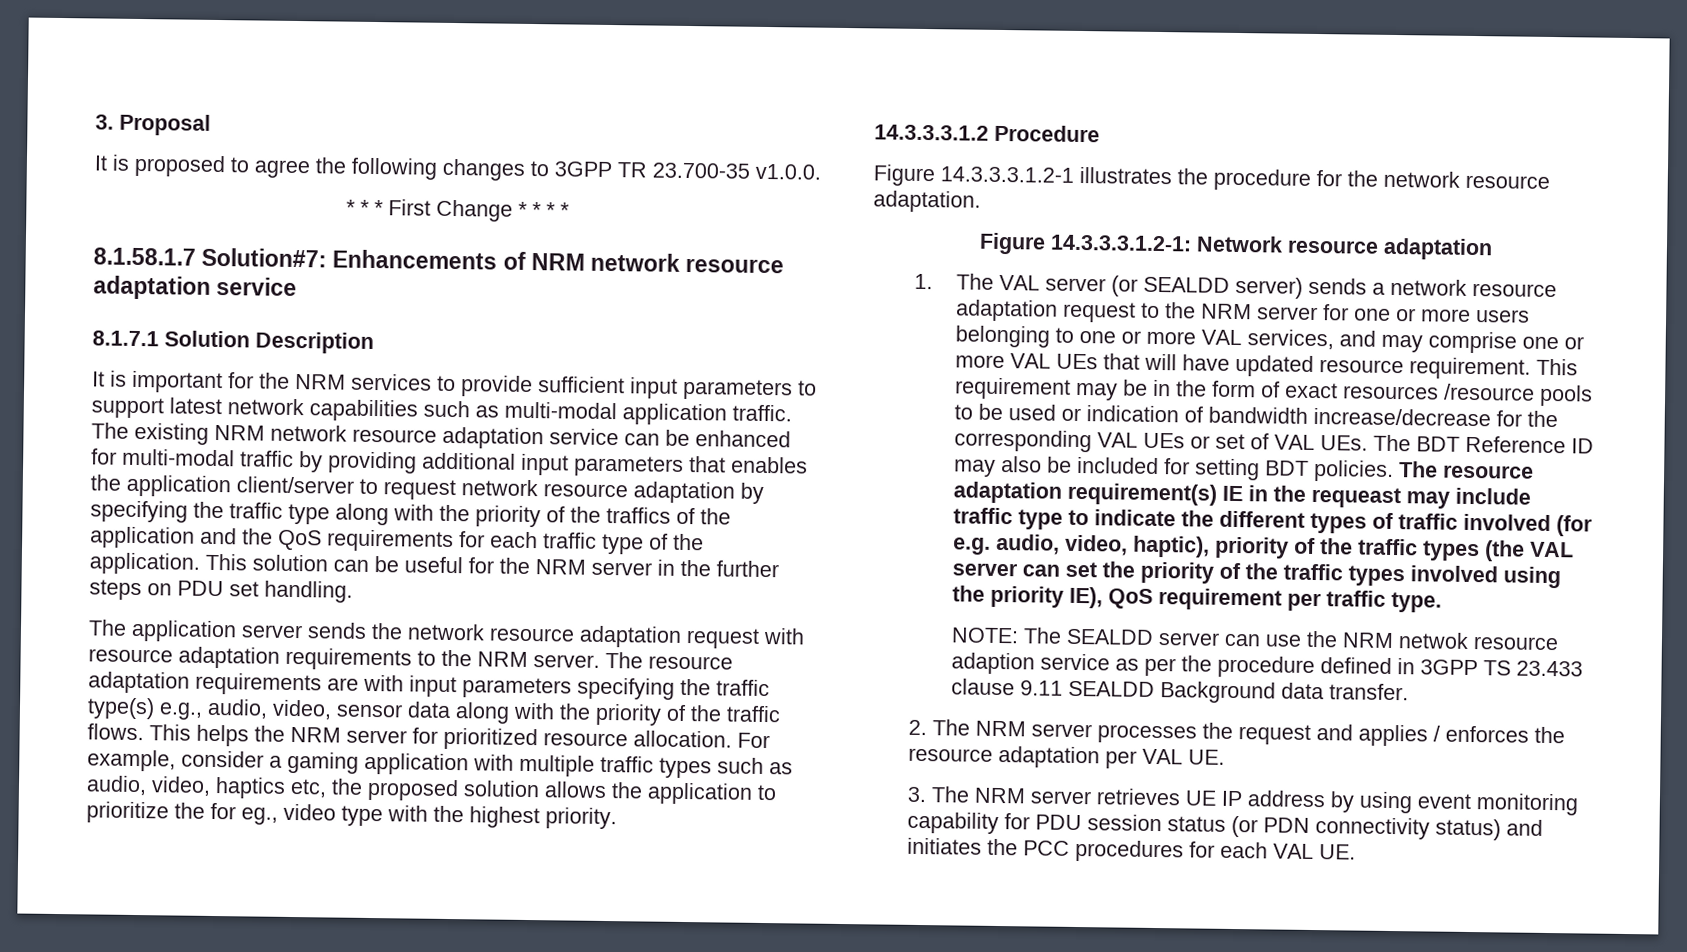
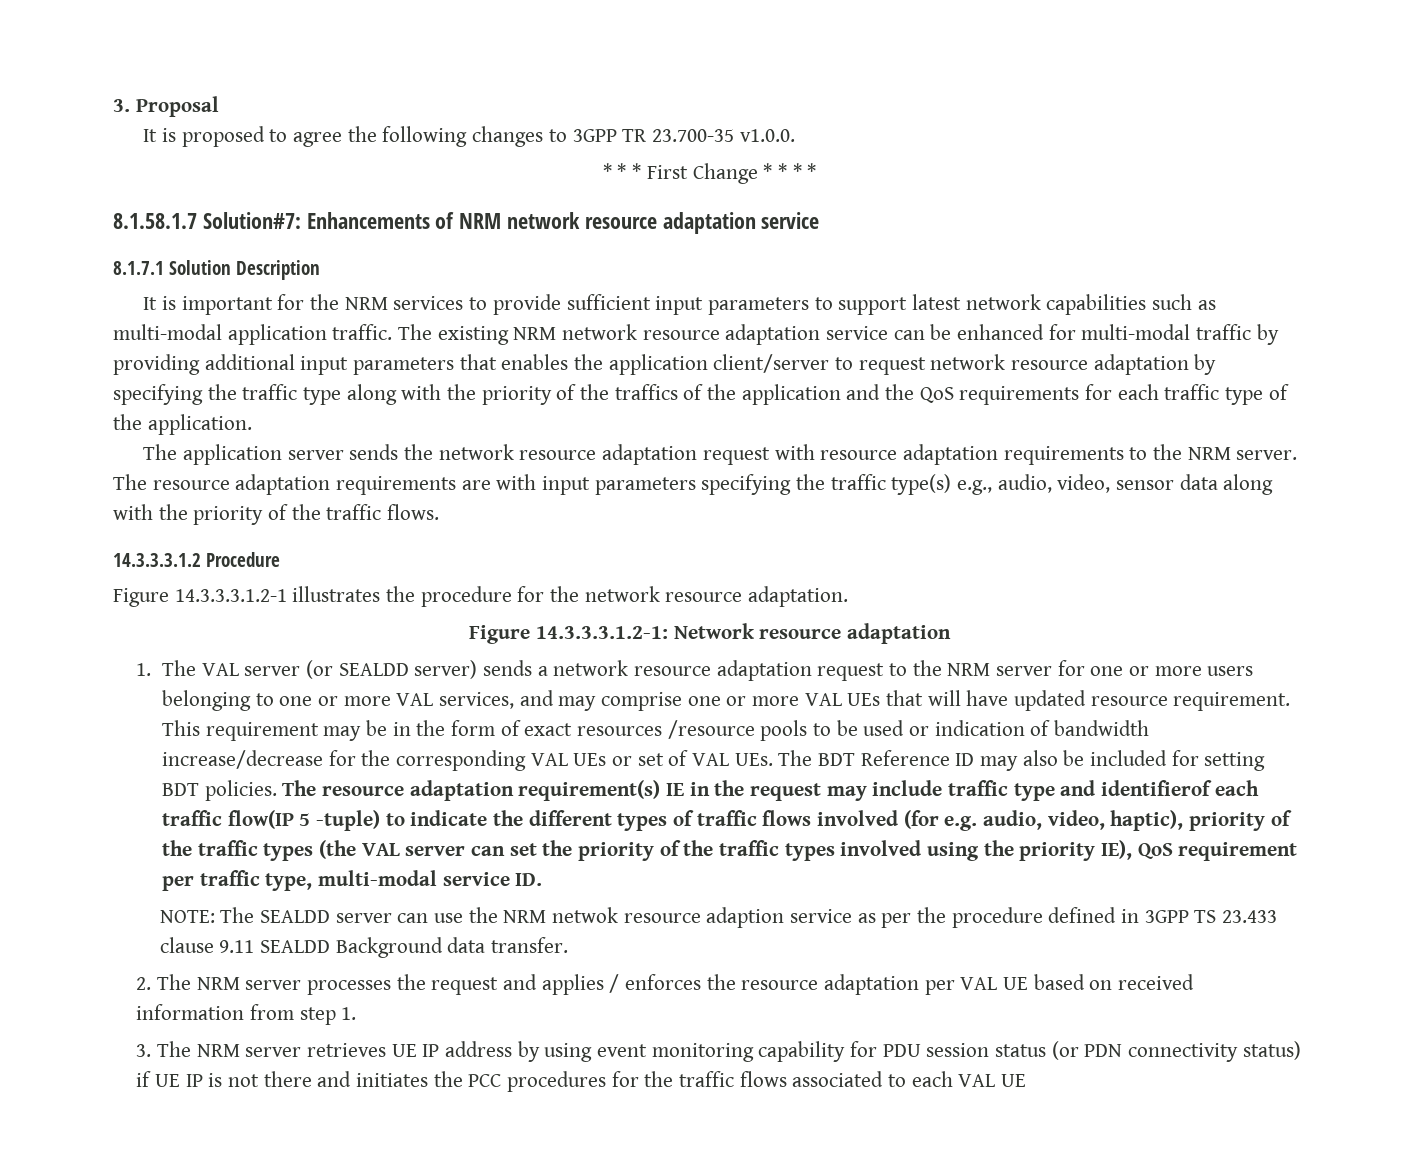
- This solution can be useful for the NRM server in the further steps on PDU set handling.
- This helps the NRM server for prioritized resource allocation. For example, consider a gaming application with multiple traffic types such as audio, video, haptics etc, the proposed solution allows the application to prioritize the for eg., video type with the highest priority.
- The resource adaptation requirement(s) IE in the requeast may include traffic type to indicate the different types of traffic involved (for e.g. audio, video, haptic), priority of the traffic types (the VAL server can set the priority of the traffic types involved using the priority IE), QoS requirement per traffic type.
+ The resource adaptation requirement(s) IE in the request may include traffic type and identifierof each traffic flow(IP 5 -tuple) to indicate the different types of traffic flows involved (for e.g. audio, video, haptic), priority of the traffic types (the VAL server can set the priority of the traffic types involved using the priority IE), QoS requirement per traffic type, multi-modal service ID.
- 2. The NRM server processes the request and applies / enforces the resource adaptation per VAL UE.
+ 2. The NRM server processes the request and applies / enforces the resource adaptation per VAL UE based on received information from step 1.
- 3. The NRM server retrieves UE IP address by using event monitoring capability for PDU session status (or PDN connectivity status) and initiates the PCC procedures for each VAL UE.
+ 3. The NRM server retrieves UE IP address by using event monitoring capability for PDU session status (or PDN connectivity status) if UE IP is not there and initiates the PCC procedures for the traffic flows associated to each VAL UE

